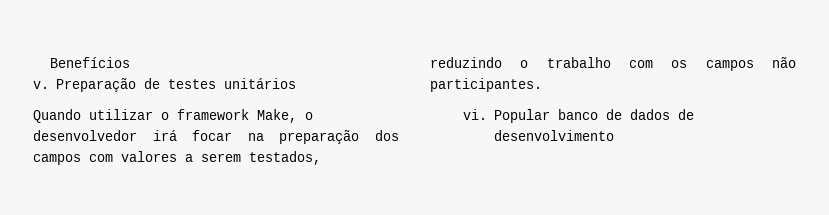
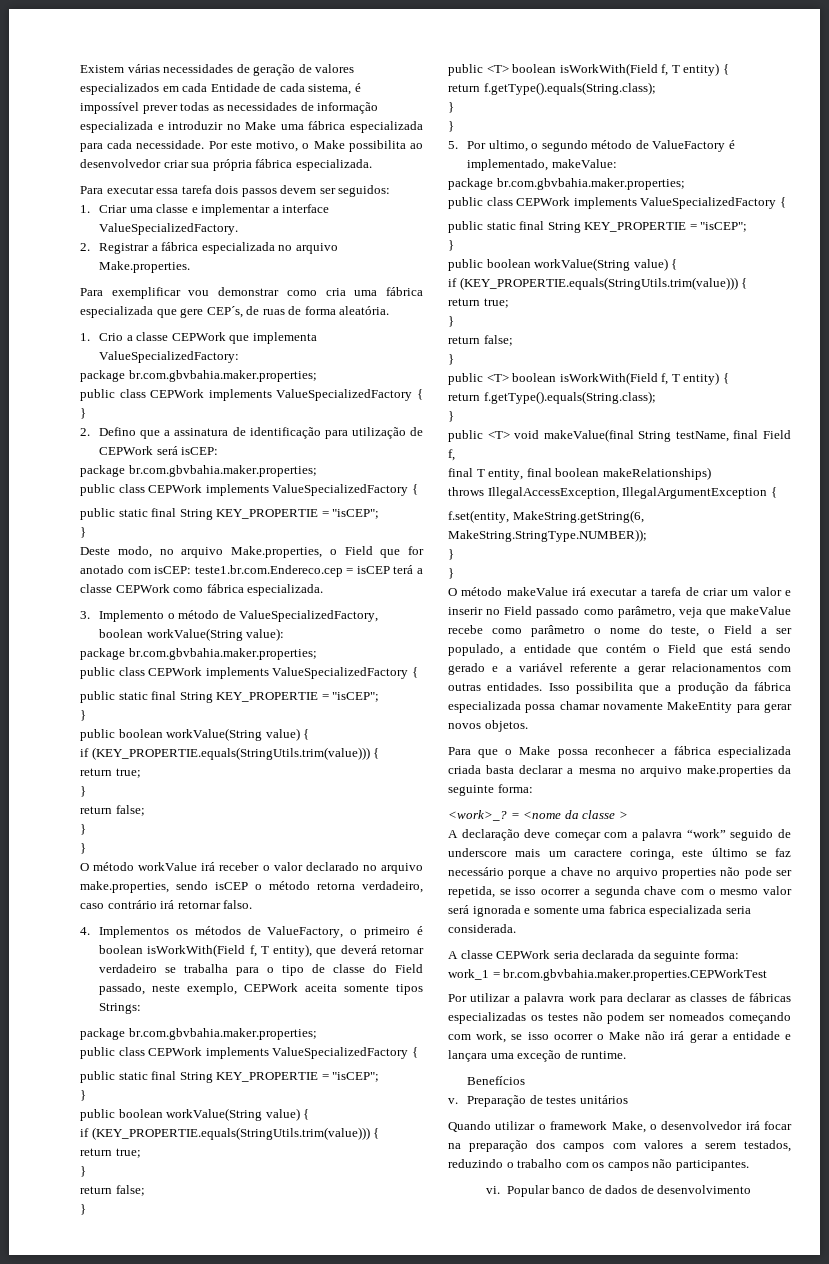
+ Existem várias necessidades de geração de valores especializados em cada Entidade de cada sistema, é impossível prever todas as necessidades de informação especializada e introduzir no Make uma fábrica especializada para cada necessidade. Por este motivo, o Make possibilita ao desenvolvedor criar sua própria fábrica especializada.
+ Para executar essa tarefa dois passos devem ser seguidos:
+ 1. Criar uma classe e implementar a interface ValueSpecializedFactory.
+ 2. Registrar a fábrica especializada no arquivo Make.properties.
+ Para exemplificar vou demonstrar como cria uma fábrica especializada que gere CEP´s, de ruas de forma aleatória.
+ 1. Crio a classe CEPWork que implementa ValueSpecializedFactory:
+ package br.com.gbvbahia.maker.properties;
+ public class CEPWork implements ValueSpecializedFactory { }
+ 2. Defino que a assinatura de identificação para utilização de CEPWork será isCEP:
+ package br.com.gbvbahia.maker.properties;
+ public class CEPWork implements ValueSpecializedFactory {
+ public static final String KEY_PROPERTIE = "isCEP";
+ }
+ Deste modo, no arquivo Make.properties, o Field que for anotado com isCEP: teste1.br.com.Endereco.cep = isCEP terá a classe CEPWork como fábrica especializada.
+ 3. Implemento o método de ValueSpecializedFactory, boolean workValue(String value):
+ package br.com.gbvbahia.maker.properties;
+ public class CEPWork implements ValueSpecializedFactory {
+ public static final String KEY_PROPERTIE = "isCEP";
+ }
+ public boolean workValue(String value) {
+ if (KEY_PROPERTIE.equals(StringUtils.trim(value))) {
+ return true;
+ }
+ return false;
+ }
+ }
+ O método workValue irá receber o valor declarado no arquivo make.properties, sendo isCEP o método retorna verdadeiro, caso contrário irá retornar falso.
+ 4. Implementos os métodos de ValueFactory, o primeiro é boolean isWorkWith(Field f, T entity), que deverá retornar verdadeiro se trabalha para o tipo de classe do Field passado, neste exemplo, CEPWork aceita somente tipos Strings:
+ package br.com.gbvbahia.maker.properties;
+ public class CEPWork implements ValueSpecializedFactory {
+ public static final String KEY_PROPERTIE = "isCEP";
+ }
+ public boolean workValue(String value) {
+ if (KEY_PROPERTIE.equals(StringUtils.trim(value))) {
+ return true;
+ }
+ return false;
+ }
+ public <T> boolean isWorkWith(Field f, T entity) {
+ return f.getType().equals(String.class);
+ }
+ }
+ 5. Por ultimo, o segundo método de ValueFactory é implementado, makeValue:
+ package br.com.gbvbahia.maker.properties;
+ public class CEPWork implements ValueSpecializedFactory {
+ public static final String KEY_PROPERTIE = "isCEP";
+ }
+ public boolean workValue(String value) {
+ if (KEY_PROPERTIE.equals(StringUtils.trim(value))) {
+ return true;
+ }
+ return false;
+ }
+ public <T> boolean isWorkWith(Field f, T entity) {
+ return f.getType().equals(String.class);
+ }
+ public <T> void makeValue(final String testName, final Field f,
+ final T entity, final boolean makeRelationships)
+ throws IllegalAccessException, IllegalArgumentException {
+ f.set(entity, MakeString.getString(6, MakeString.StringType.NUMBER));
+ }
+ }
+ O método makeValue irá executar a tarefa de criar um valor e inserir no Field passado como parâmetro, veja que makeValue recebe como parâmetro o nome do teste, o Field a ser populado, a entidade que contém o Field que está sendo gerado e a variável referente a gerar relacionamentos com outras entidades. Isso possibilita que a produção da fábrica especializada possa chamar novamente MakeEntity para gerar novos objetos.
+ Para que o Make possa reconhecer a fábrica especializada criada basta declarar a mesma no arquivo make.properties da seguinte forma:
+ <work>_? = <nome da classe >
+ A declaração deve começar com a palavra “work” seguido de underscore mais um caractere coringa, este último se faz necessário porque a chave no arquivo properties não pode ser repetida, se isso ocorrer a segunda chave com o mesmo valor será ignorada e somente uma fabrica especializada seria considerada.
+ A classe CEPWork seria declarada da seguinte forma:
+ work_1 = br.com.gbvbahia.maker.properties.CEPWorkTest
+ Por utilizar a palavra work para declarar as classes de fábricas especializadas os testes não podem ser nomeados começando com work, se isso ocorrer o Make não irá gerar a entidade e lançara uma exceção de runtime.

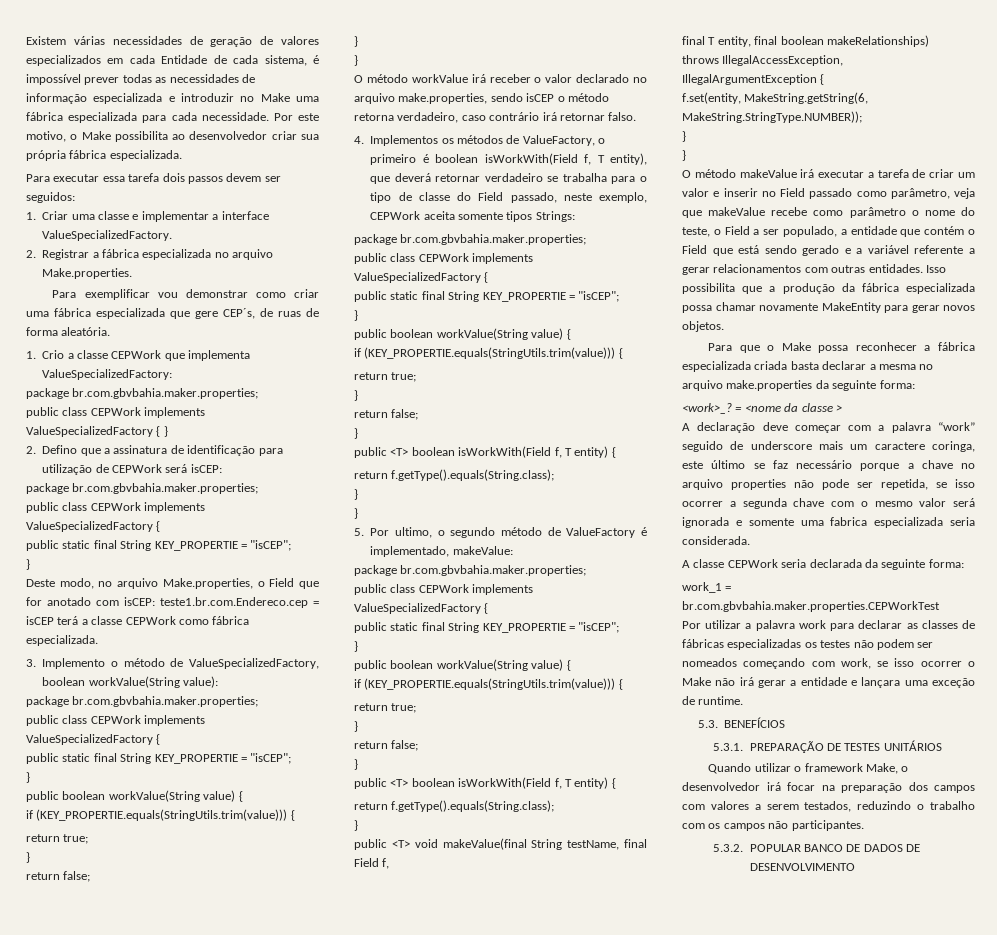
- Para exemplificar vou demonstrar como cria uma fábrica especializada que gere CEP´s, de ruas de forma aleatória.
+ Para exemplificar vou demonstrar como criar uma fábrica especializada que gere CEP´s, de ruas de forma aleatória.
- Benefícios
- v. Preparação de testes unitários
+ 5.3. BENEFÍCIOS
+ 5.3.1. PREPARAÇÃO DE TESTES UNITÁRIOS
- vi. Popular banco de dados de desenvolvimento
+ 5.3.2. POPULAR BANCO DE DADOS DE DESENVOLVIMENTO

